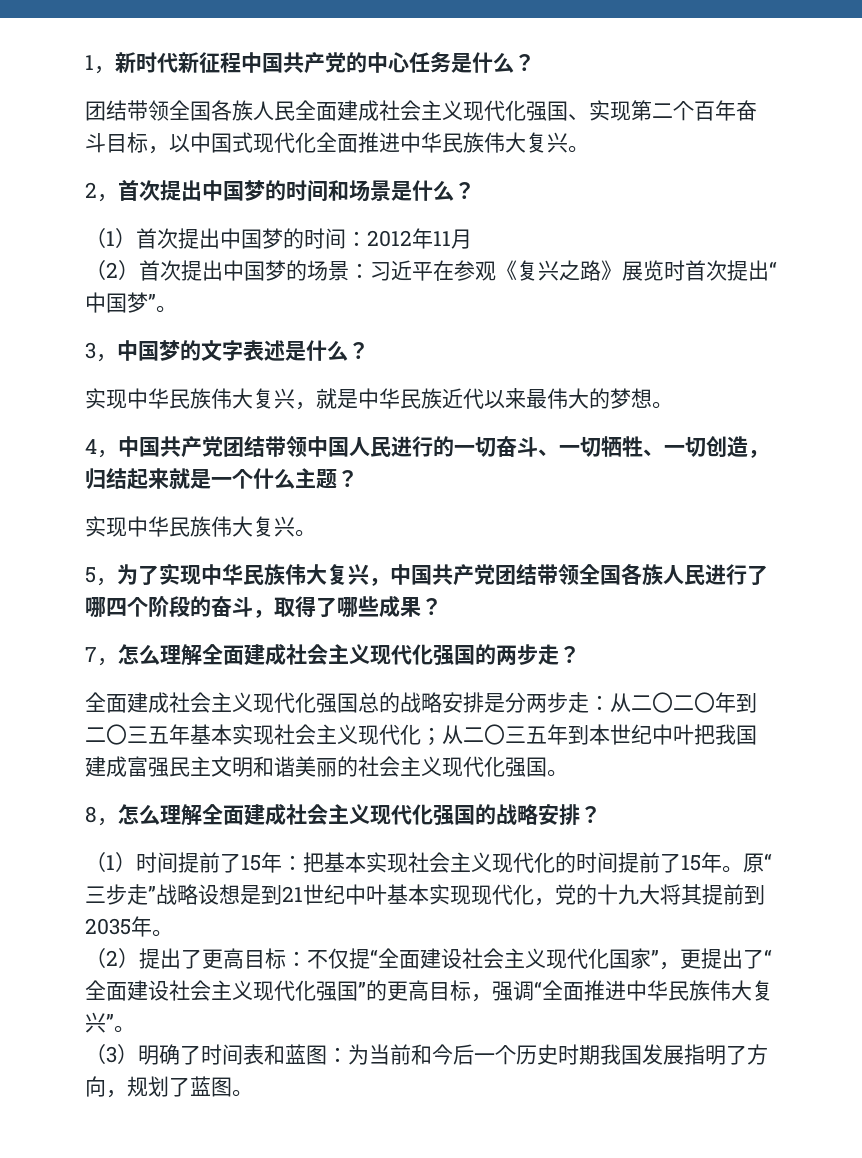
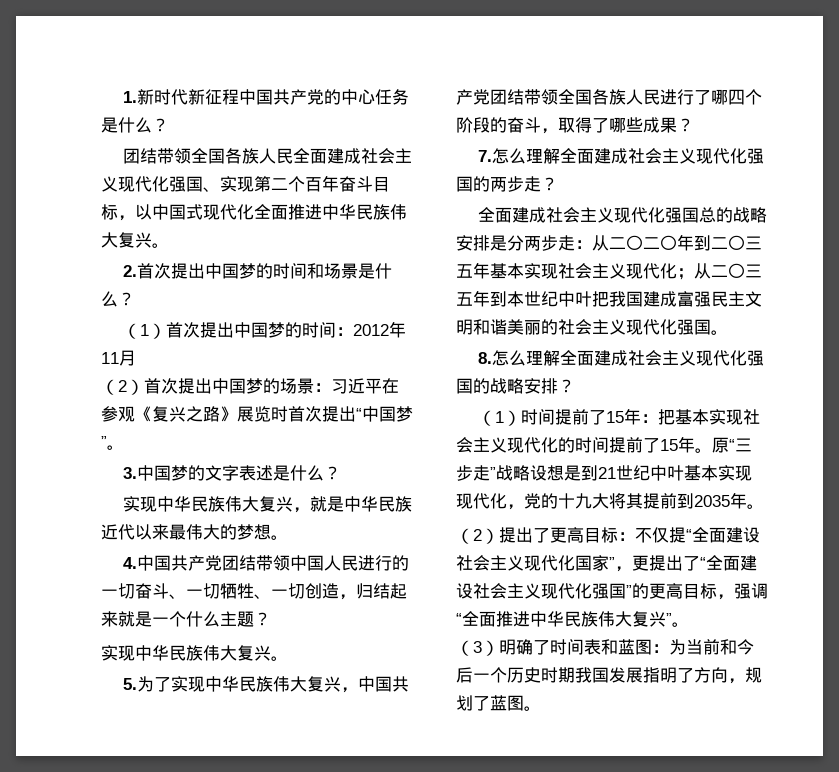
- 1，新时代新征程中国共产党的中心任务是什么？
+ 1.新时代新征程中国共产党的中心任务是什么？
- 2，首次提出中国梦的时间和场景是什么？
+ 2.首次提出中国梦的时间和场景是什么？
- 3，中国梦的文字表述是什么？
+ 3.中国梦的文字表述是什么？
- 4，中国共产党团结带领中国人民进行的一切奋斗、一切牺牲、一切创造，归结起来就是一个什么主题？
+ 4.中国共产党团结带领中国人民进行的一切奋斗、一切牺牲、一切创造，归结起来就是一个什么主题？
- 5，为了实现中华民族伟大复兴，中国共产党团结带领全国各族人民进行了哪四个阶段的奋斗，取得了哪些成果？
+ 5.为了实现中华民族伟大复兴，中国共产党团结带领全国各族人民进行了哪四个阶段的奋斗，取得了哪些成果？
- 7，怎么理解全面建成社会主义现代化强国的两步走？
+ 7.怎么理解全面建成社会主义现代化强国的两步走？
- 8，怎么理解全面建成社会主义现代化强国的战略安排？
+ 8.怎么理解全面建成社会主义现代化强国的战略安排？

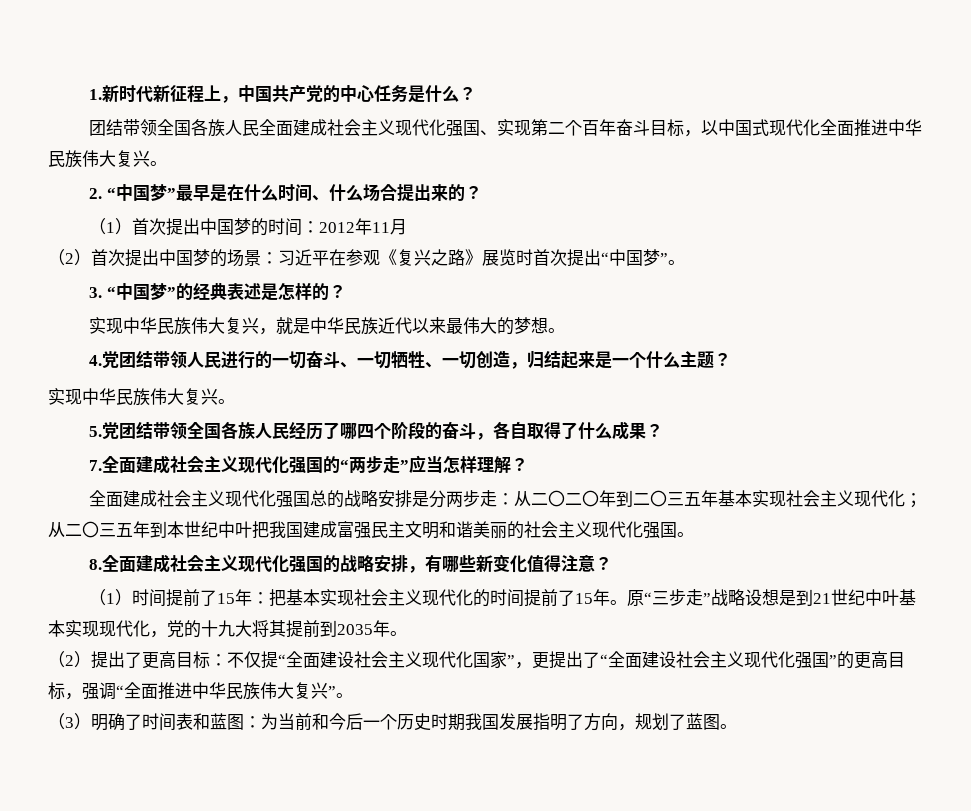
- 1.新时代新征程中国共产党的中心任务是什么？
+ 1.新时代新征程上，中国共产党的中心任务是什么？
- 2.首次提出中国梦的时间和场景是什么？
+ 2. “中国梦”最早是在什么时间、什么场合提出来的？
- 3.中国梦的文字表述是什么？
+ 3. “中国梦”的经典表述是怎样的？
- 4.中国共产党团结带领中国人民进行的一切奋斗、一切牺牲、一切创造，归结起来就是一个什么主题？
+ 4.党团结带领人民进行的一切奋斗、一切牺牲、一切创造，归结起来是一个什么主题？
- 5.为了实现中华民族伟大复兴，中国共产党团结带领全国各族人民进行了哪四个阶段的奋斗，取得了哪些成果？
+ 5.党团结带领全国各族人民经历了哪四个阶段的奋斗，各自取得了什么成果？
- 7.怎么理解全面建成社会主义现代化强国的两步走？
+ 7.全面建成社会主义现代化强国的“两步走”应当怎样理解？
- 8.怎么理解全面建成社会主义现代化强国的战略安排？
+ 8.全面建成社会主义现代化强国的战略安排，有哪些新变化值得注意？

